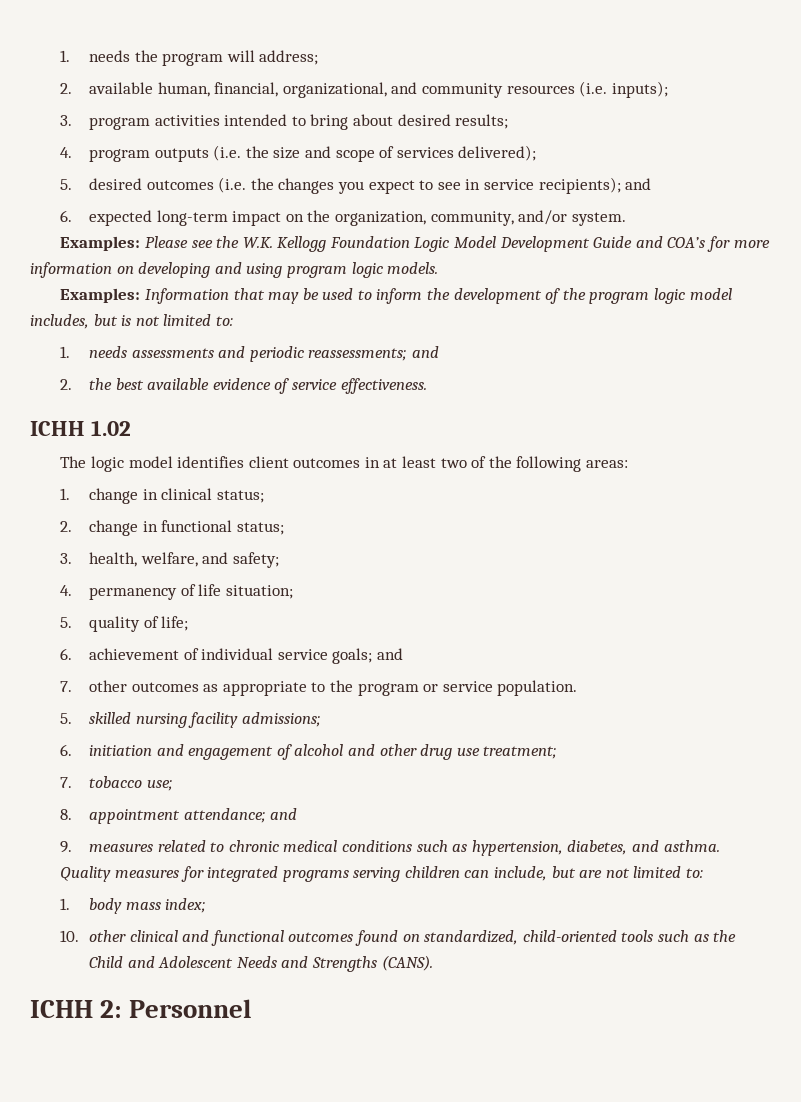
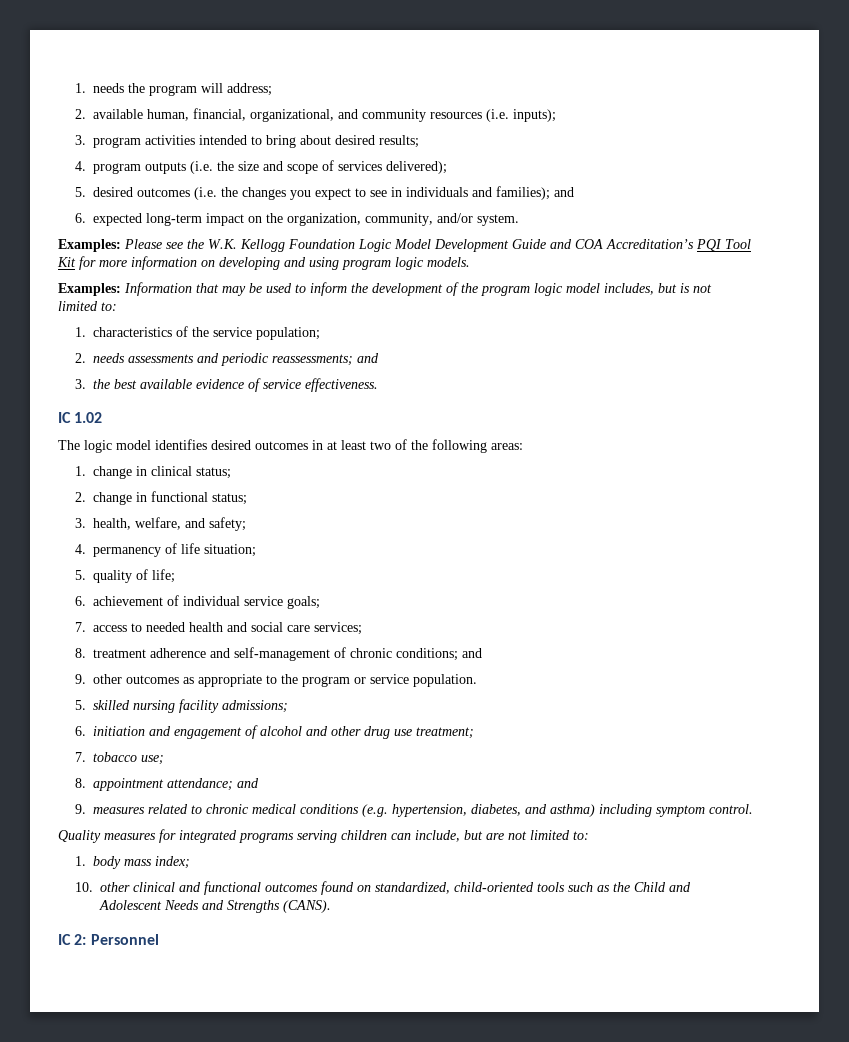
- 5. desired outcomes (i.e. the changes you expect to see in service recipients); and
+ 5. desired outcomes (i.e. the changes you expect to see in individuals and families); and
- Examples: Please see the W.K. Kellogg Foundation Logic Model Development Guide and COA’s for more information on developing and using program logic models.
+ Examples: Please see the W.K. Kellogg Foundation Logic Model Development Guide and COA Accreditation’s PQI Tool Kit for more information on developing and using program logic models.
- 1. needs assessments and periodic reassessments; and
+ 1. characteristics of the service population;
+ 2. needs assessments and periodic reassessments; and
- 2. the best available evidence of service effectiveness.
+ 3. the best available evidence of service effectiveness.
- ICHH 1.02
+ IC 1.02
- The logic model identifies client outcomes in at least two of the following areas:
+ The logic model identifies desired outcomes in at least two of the following areas:
- 6. achievement of individual service goals; and
- 7. other outcomes as appropriate to the program or service population.
+ 6. achievement of individual service goals;
+ 7. access to needed health and social care services;
+ 8. treatment adherence and self-management of chronic conditions; and
+ 9. other outcomes as appropriate to the program or service population.
- 9. measures related to chronic medical conditions such as hypertension, diabetes, and asthma.
+ 9. measures related to chronic medical conditions (e.g. hypertension, diabetes, and asthma) including symptom control.
- ICHH 2: Personnel
+ IC 2: Personnel

